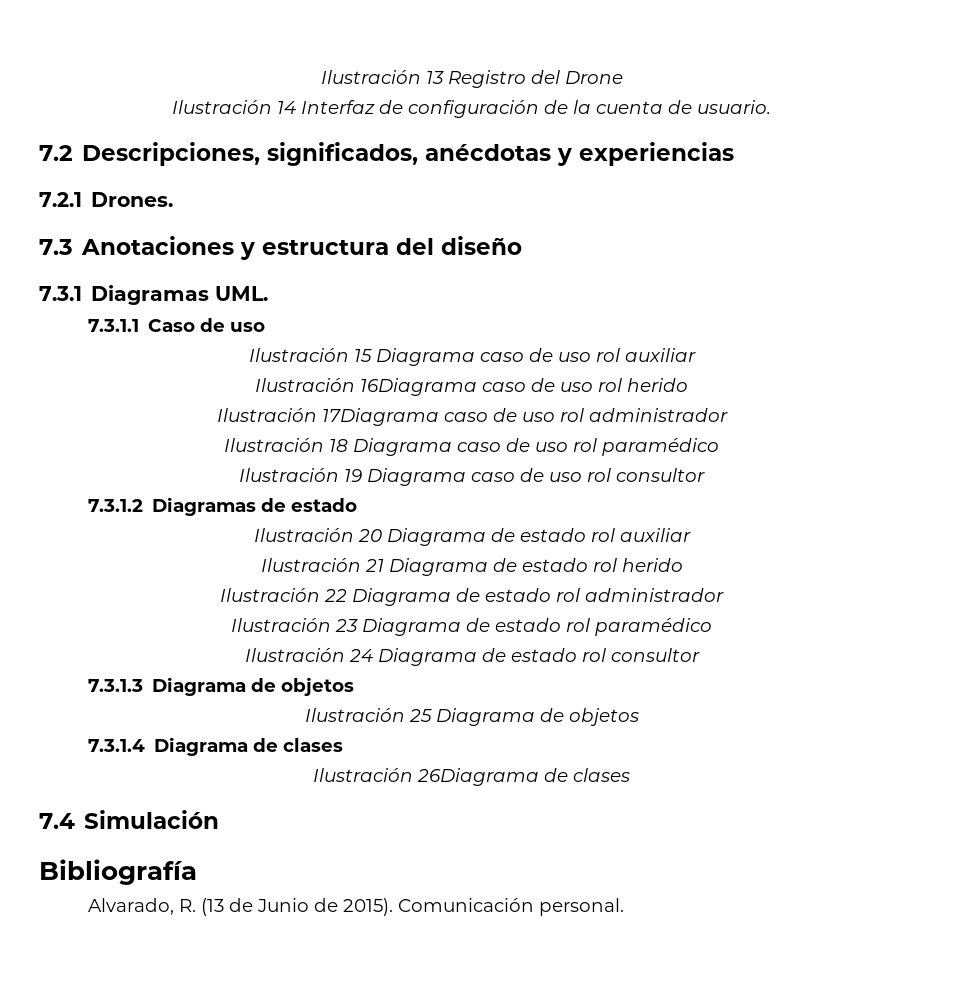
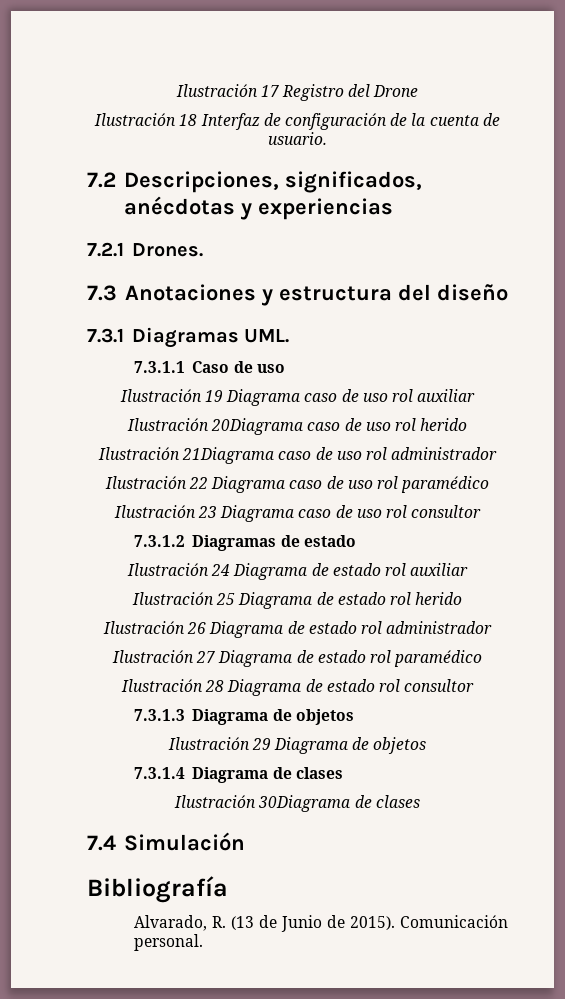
- Ilustración 13 Registro del Drone
+ Ilustración 17 Registro del Drone
- Ilustración 14 Interfaz de configuración de la cuenta de usuario.
+ Ilustración 18 Interfaz de configuración de la cuenta de usuario.
- Ilustración 15 Diagrama caso de uso rol auxiliar
+ Ilustración 19 Diagrama caso de uso rol auxiliar
- Ilustración 16Diagrama caso de uso rol herido
+ Ilustración 20Diagrama caso de uso rol herido
- Ilustración 17Diagrama caso de uso rol administrador
+ Ilustración 21Diagrama caso de uso rol administrador
- Ilustración 18 Diagrama caso de uso rol paramédico
+ Ilustración 22 Diagrama caso de uso rol paramédico
- Ilustración 19 Diagrama caso de uso rol consultor
+ Ilustración 23 Diagrama caso de uso rol consultor
- Ilustración 20 Diagrama de estado rol auxiliar
+ Ilustración 24 Diagrama de estado rol auxiliar
- Ilustración 21 Diagrama de estado rol herido
+ Ilustración 25 Diagrama de estado rol herido
- Ilustración 22 Diagrama de estado rol administrador
+ Ilustración 26 Diagrama de estado rol administrador
- Ilustración 23 Diagrama de estado rol paramédico
+ Ilustración 27 Diagrama de estado rol paramédico
- Ilustración 24 Diagrama de estado rol consultor
+ Ilustración 28 Diagrama de estado rol consultor
- Ilustración 25 Diagrama de objetos
+ Ilustración 29 Diagrama de objetos
- Ilustración 26Diagrama de clases
+ Ilustración 30Diagrama de clases

